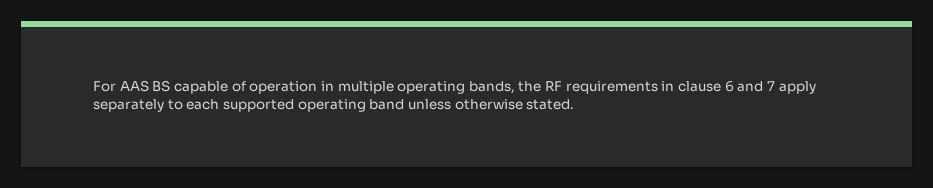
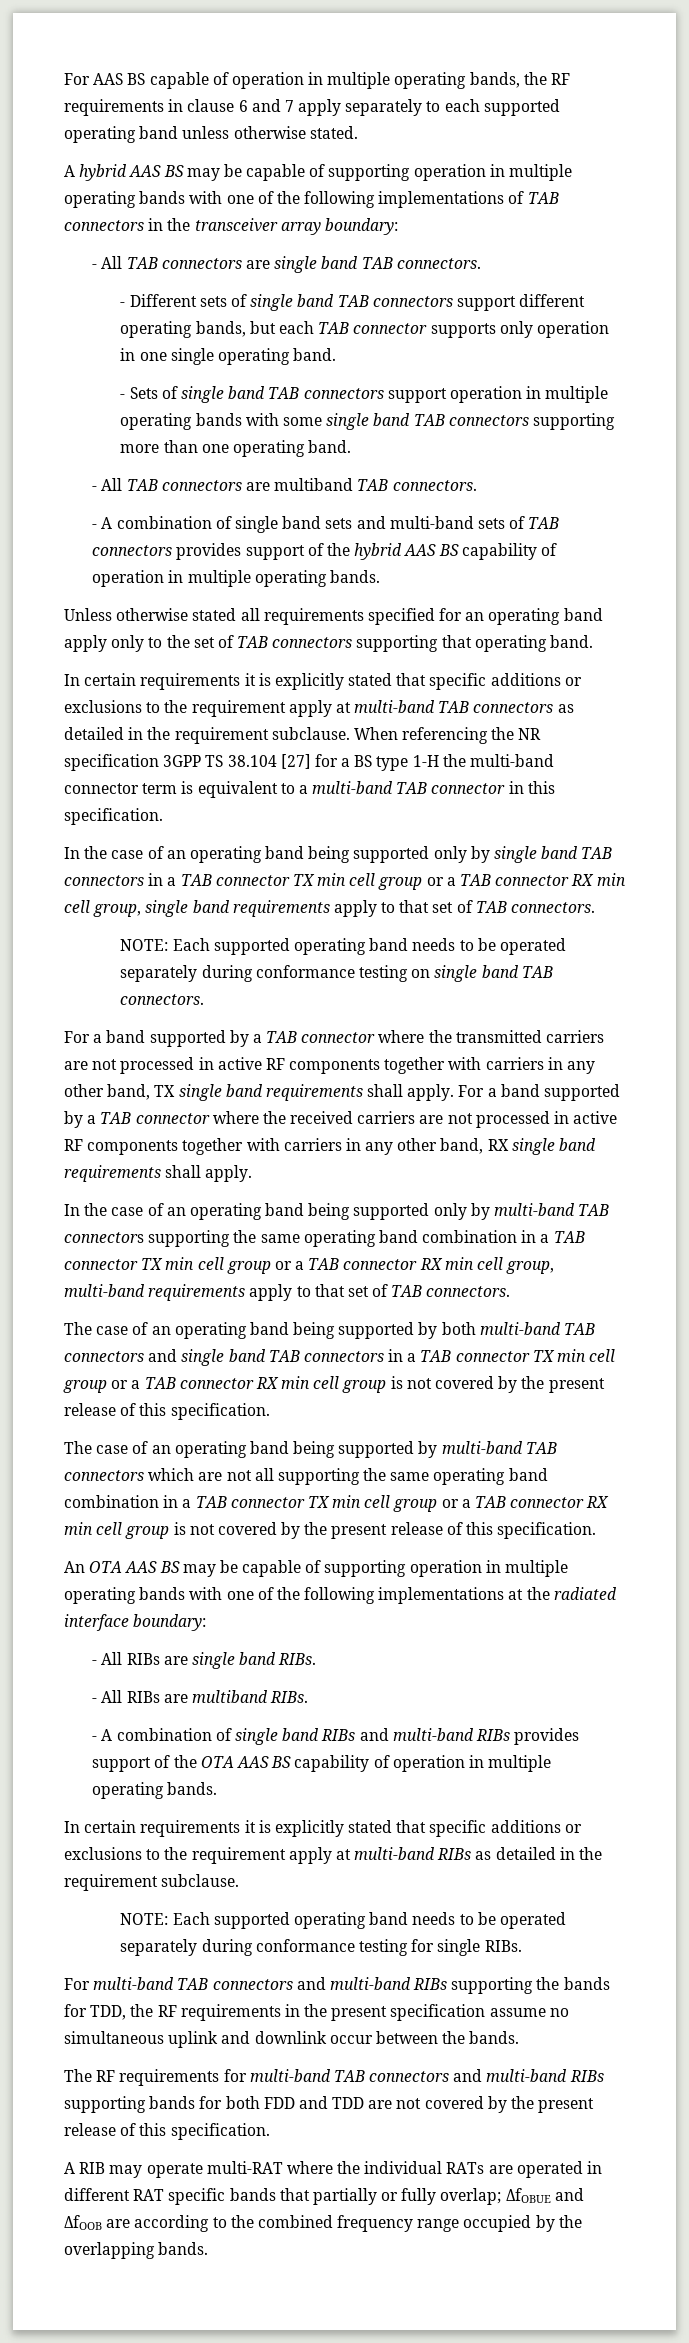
+ A hybrid AAS BS may be capable of supporting operation in multiple operating bands with one of the following implementations of TAB connectors in the transceiver array boundary:
+ - All TAB connectors are single band TAB connectors.
+ - Different sets of single band TAB connectors support different operating bands, but each TAB connector supports only operation in one single operating band.
+ - Sets of single band TAB connectors support operation in multiple operating bands with some single band TAB connectors supporting more than one operating band.
+ - All TAB connectors are multiband TAB connectors.
+ - A combination of single band sets and multi-band sets of TAB connectors provides support of the hybrid AAS BS capability of operation in multiple operating bands.
+ Unless otherwise stated all requirements specified for an operating band apply only to the set of TAB connectors supporting that operating band.
+ In certain requirements it is explicitly stated that specific additions or exclusions to the requirement apply at multi-band TAB connectors as detailed in the requirement subclause. When referencing the NR specification 3GPP TS 38.104 [27] for a BS type 1-H the multi-band connector term is equivalent to a multi-band TAB connector in this specification.
+ In the case of an operating band being supported only by single band TAB connectors in a TAB connector TX min cell group or a TAB connector RX min cell group, single band requirements apply to that set of TAB connectors.
+ NOTE: Each supported operating band needs to be operated separately during conformance testing on single band TAB connectors.
+ For a band supported by a TAB connector where the transmitted carriers are not processed in active RF components together with carriers in any other band, TX single band requirements shall apply. For a band supported by a TAB connector where the received carriers are not processed in active RF components together with carriers in any other band, RX single band requirements shall apply.
+ In the case of an operating band being supported only by multi-band TAB connectors supporting the same operating band combination in a TAB connector TX min cell group or a TAB connector RX min cell group, multi-band requirements apply to that set of TAB connectors.
+ The case of an operating band being supported by both multi-band TAB connectors and single band TAB connectors in a TAB connector TX min cell group or a TAB connector RX min cell group is not covered by the present release of this specification.
+ The case of an operating band being supported by multi-band TAB connectors which are not all supporting the same operating band combination in a TAB connector TX min cell group or a TAB connector RX min cell group is not covered by the present release of this specification.
+ An OTA AAS BS may be capable of supporting operation in multiple operating bands with one of the following implementations at the radiated interface boundary:
+ - All RIBs are single band RIBs.
+ - All RIBs are multiband RIBs.
+ - A combination of single band RIBs and multi-band RIBs provides support of the OTA AAS BS capability of operation in multiple operating bands.
+ In certain requirements it is explicitly stated that specific additions or exclusions to the requirement apply at multi-band RIBs as detailed in the requirement subclause.
+ NOTE: Each supported operating band needs to be operated separately during conformance testing for single RIBs.
+ For multi-band TAB connectors and multi-band RIBs supporting the bands for TDD, the RF requirements in the present specification assume no simultaneous uplink and downlink occur between the bands.
+ The RF requirements for multi-band TAB connectors and multi-band RIBs supporting bands for both FDD and TDD are not covered by the present release of this specification.
+ A RIB may operate multi-RAT where the individual RATs are operated in different RAT specific bands that partially or fully overlap; ΔfOBUE and ΔfOOB are according to the combined frequency range occupied by the overlapping bands.

